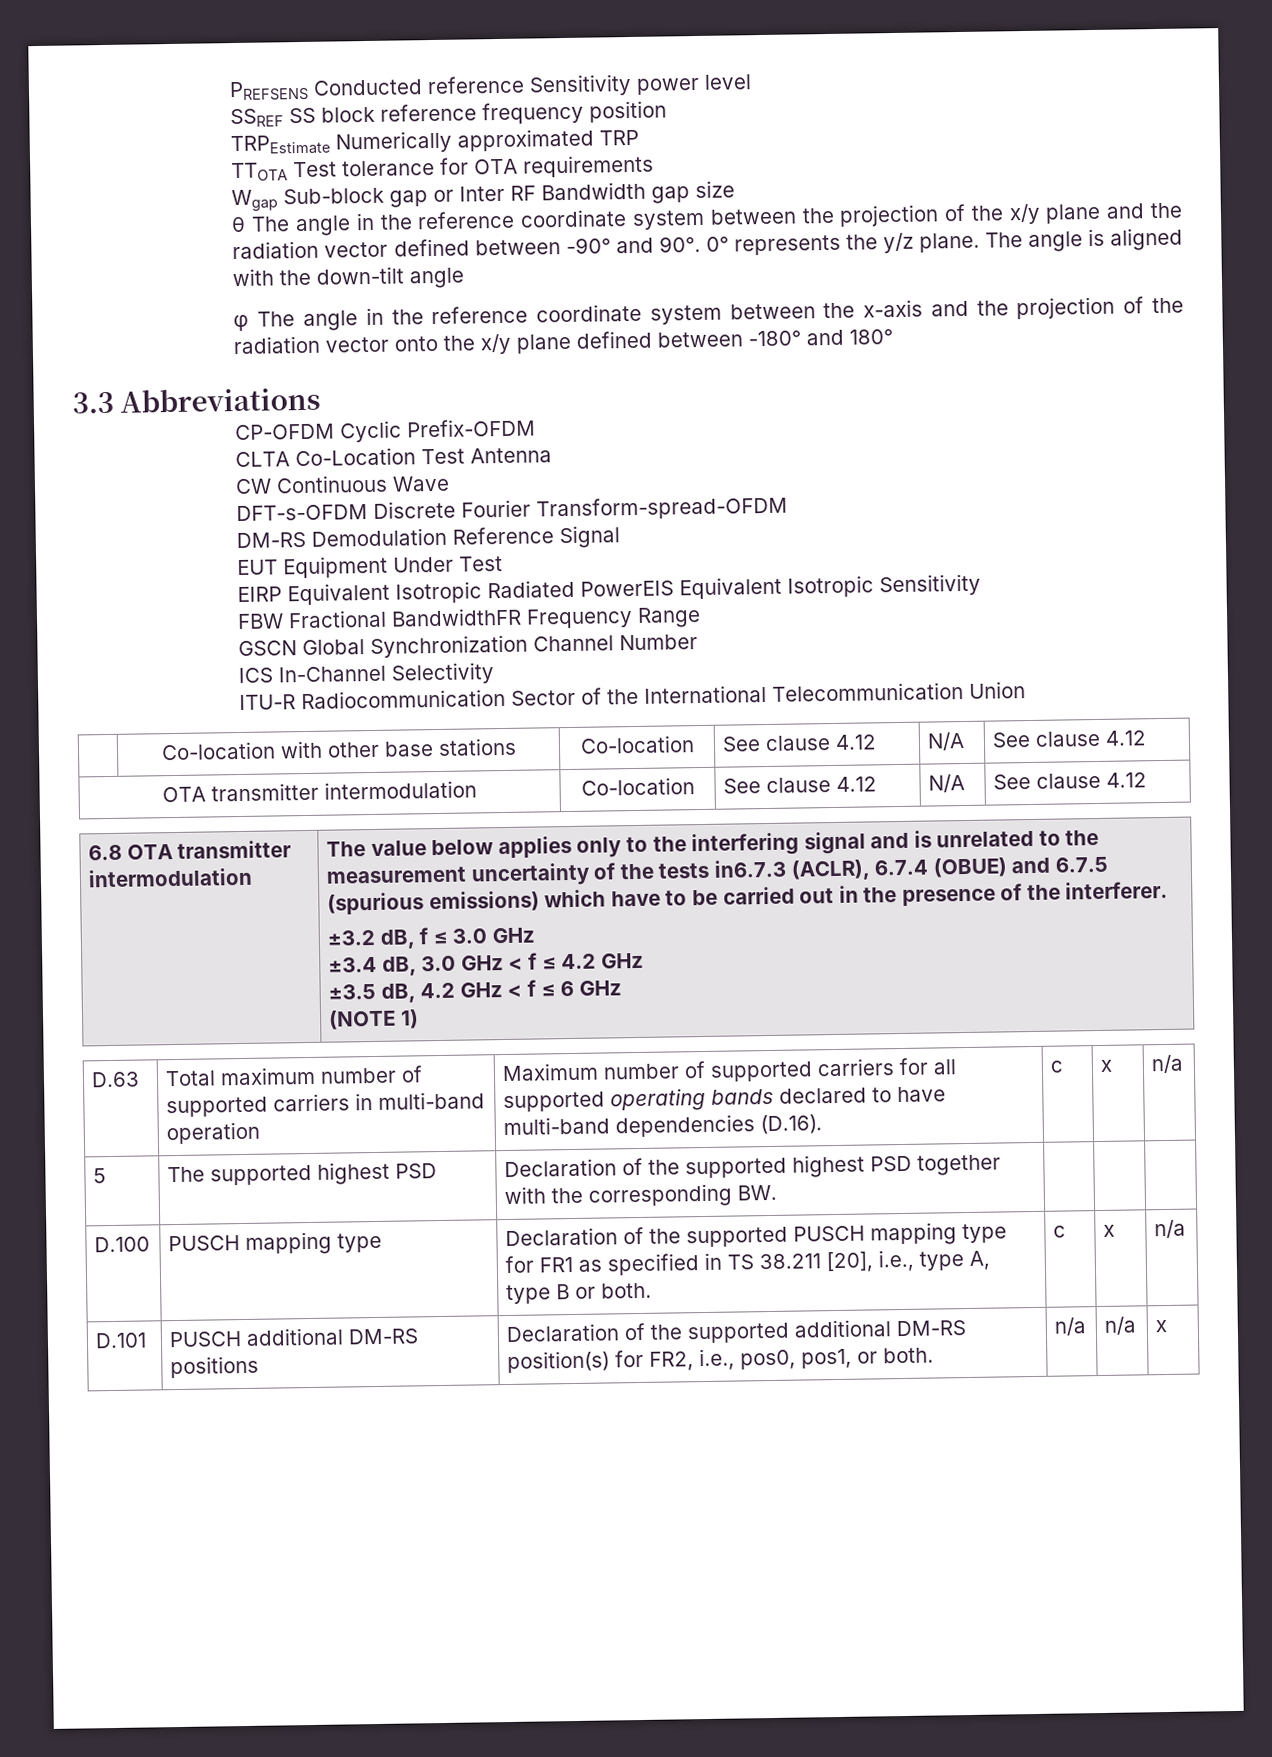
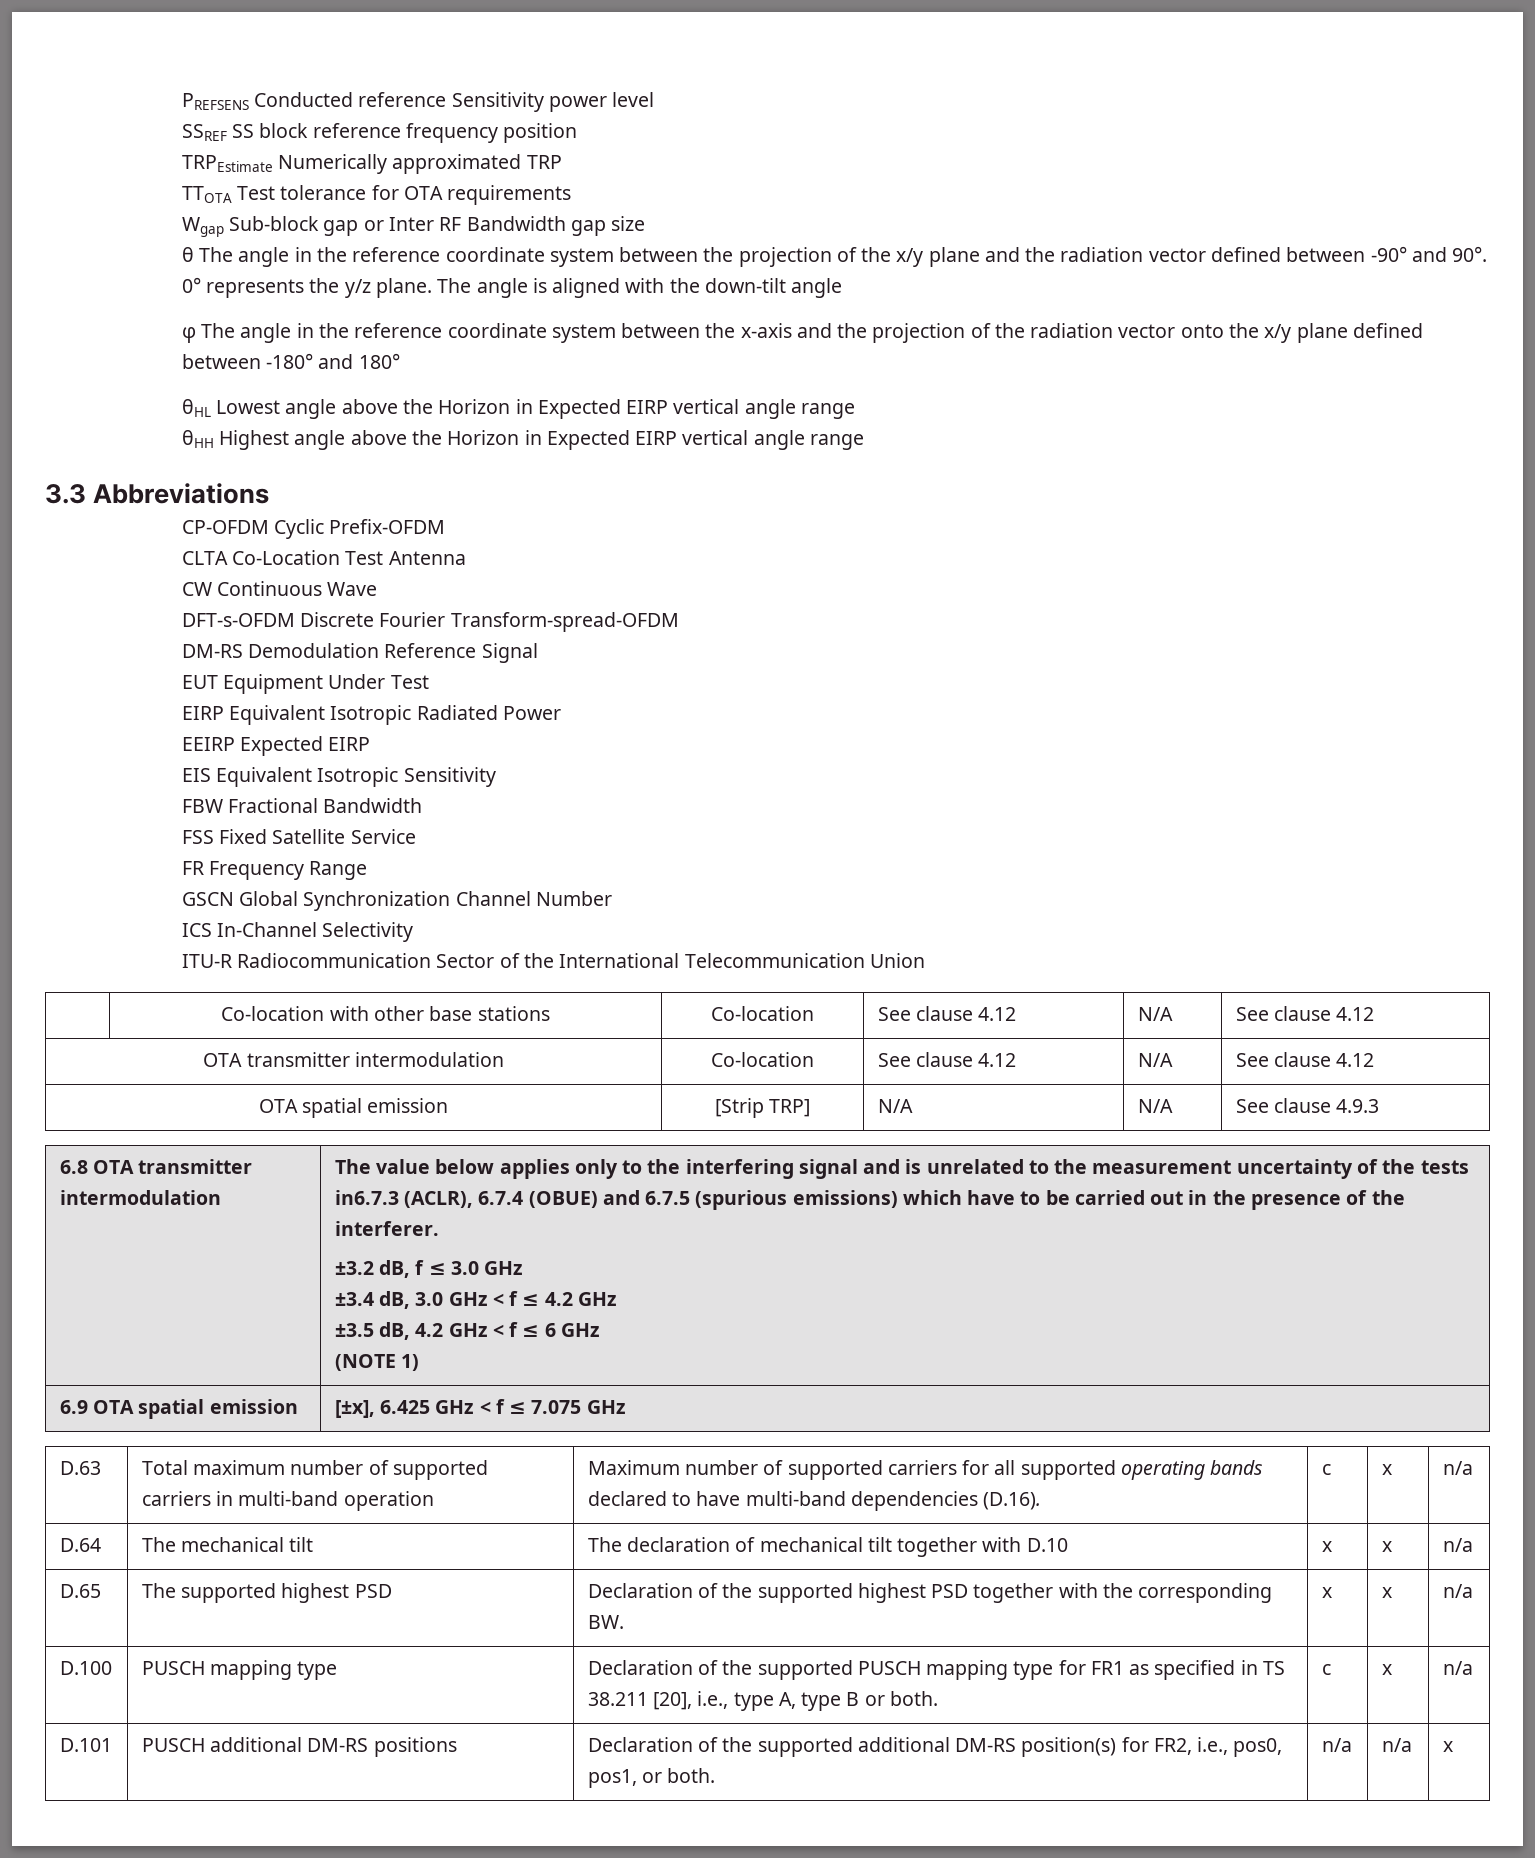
+ θHL Lowest angle above the Horizon in Expected EIRP vertical angle range
+ θHH Highest angle above the Horizon in Expected EIRP vertical angle range
- EIRP Equivalent Isotropic Radiated PowerEIS Equivalent Isotropic Sensitivity
+ EIRP Equivalent Isotropic Radiated Power
+ EEIRP Expected EIRP
+ EIS Equivalent Isotropic Sensitivity
- FBW Fractional BandwidthFR Frequency Range
+ FBW Fractional Bandwidth
+ FSS Fixed Satellite Service
+ FR Frequency Range
+ OTA spatial emission | [Strip TRP] | N/A | N/A | See clause 4.9.3
+ 6.9 OTA spatial emission | [±x], 6.425 GHz < f ≤ 7.075 GHz
- 5 | The supported highest PSD | Declaration of the supported highest PSD together with the corresponding BW. | | |
+ D.64 | The mechanical tilt | The declaration of mechanical tilt together with D.10 | x | x | n/a
+ D.65 | The supported highest PSD | Declaration of the supported highest PSD together with the corresponding BW. | x | x | n/a

